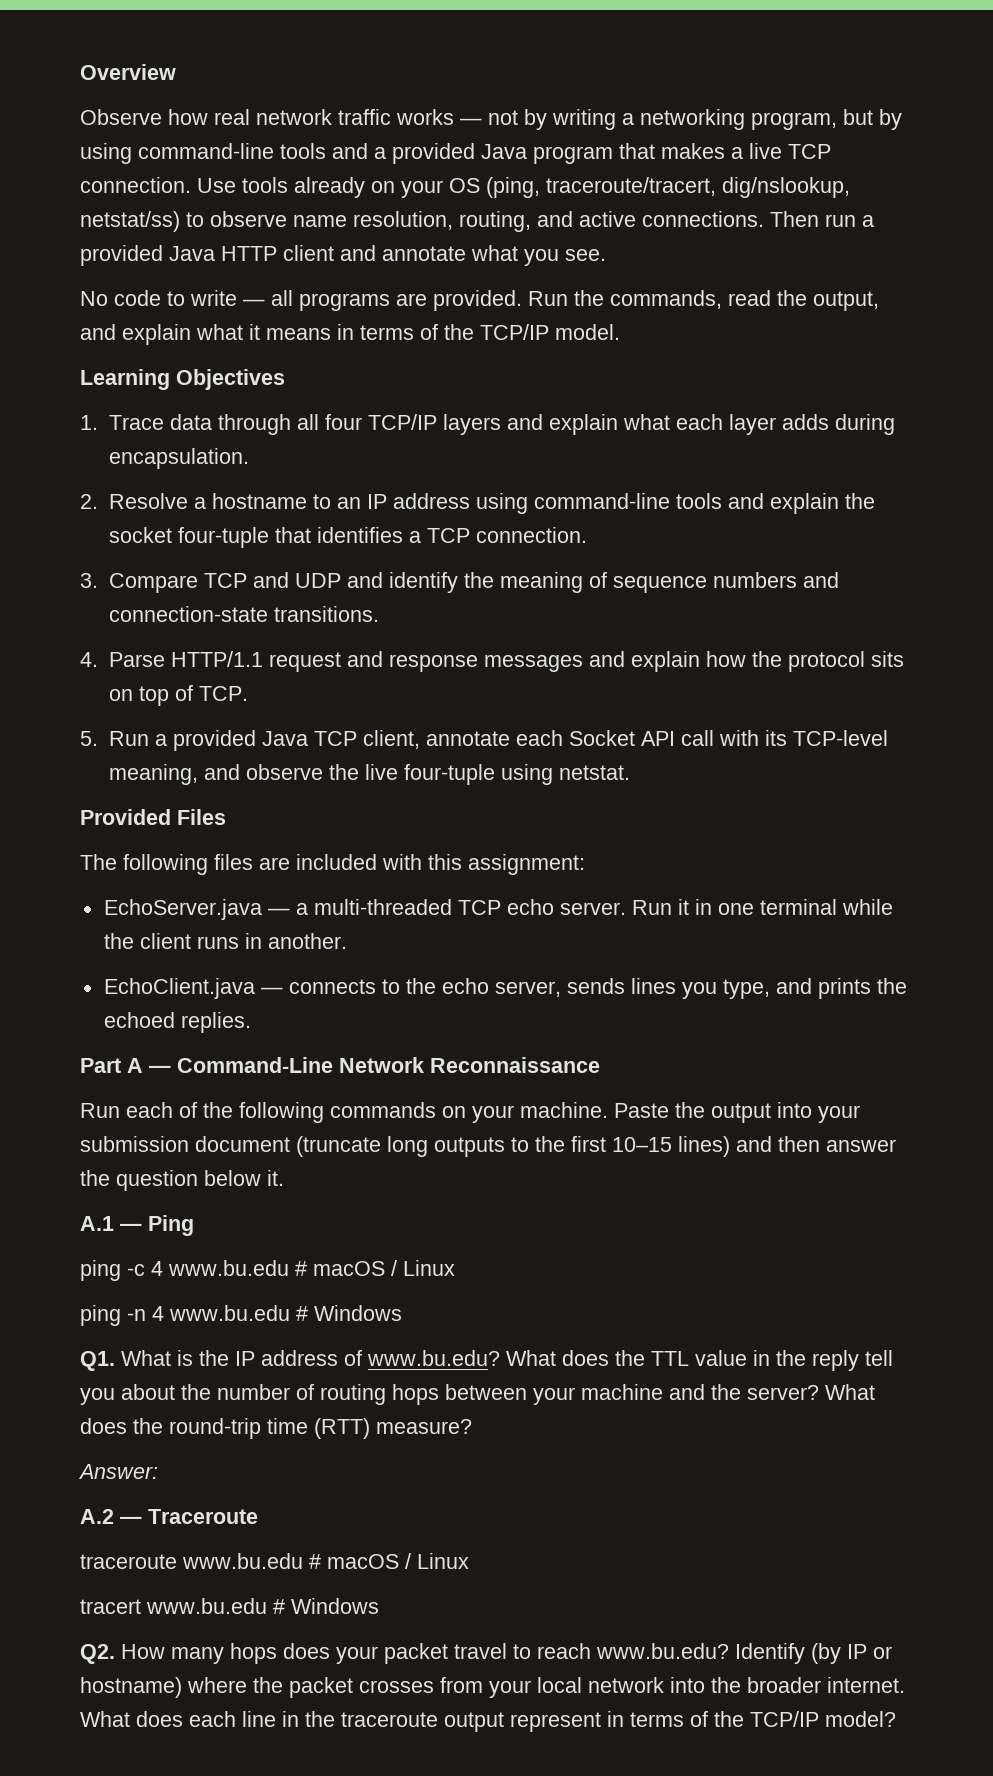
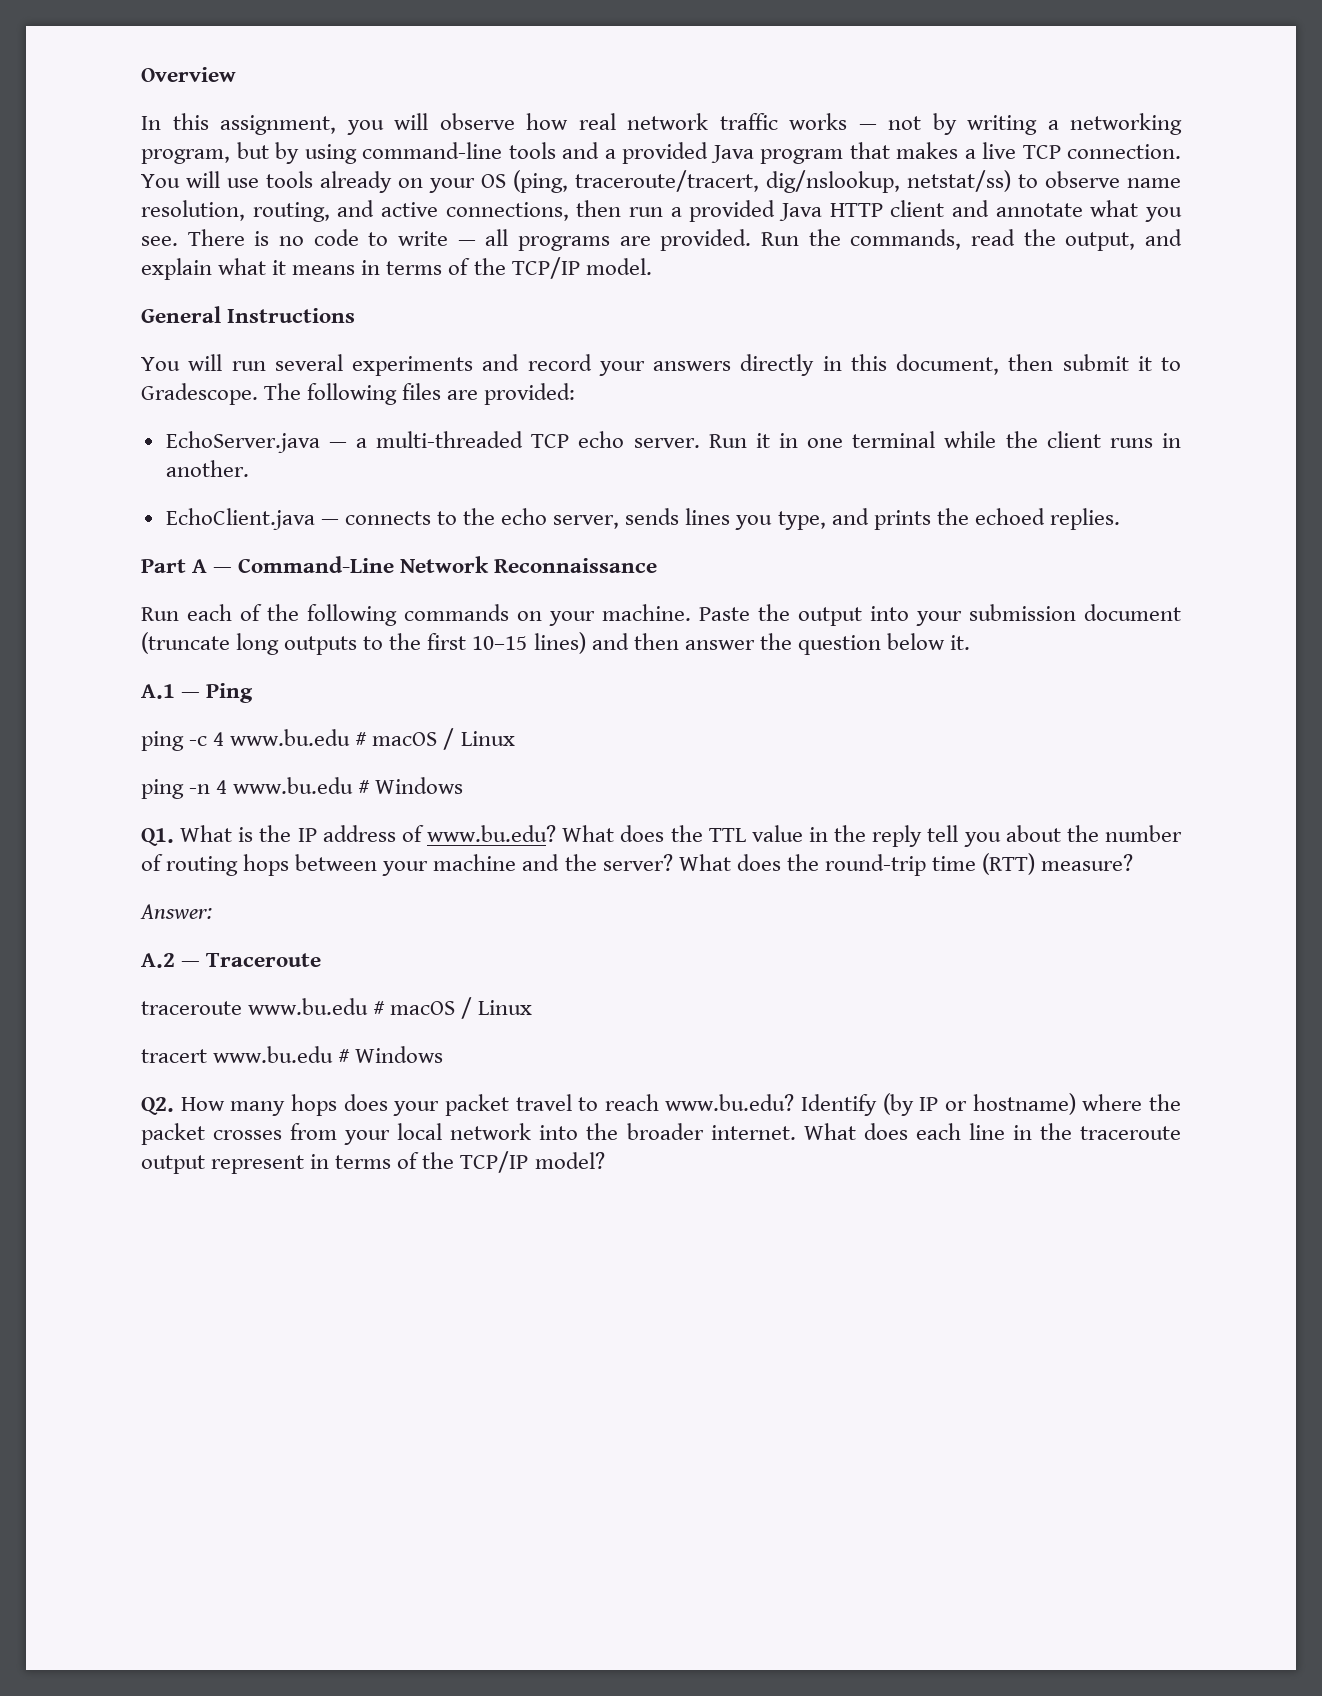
- Observe how real network traffic works — not by writing a networking program, but by using command-line tools and a provided Java program that makes a live TCP connection.
+ In this assignment, you will observe how real network traffic works — not by writing a networking program, but by using command-line tools and a provided Java program that makes a live TCP connection.
- Use tools already on your OS (ping, traceroute/tracert, dig/nslookup, netstat/ss) to observe name resolution, routing, and active connections. Then run a provided Java HTTP client and annotate what you see.
- No code to write — all programs are provided.
+ You will use tools already on your OS (ping, traceroute/tracert, dig/nslookup, netstat/ss) to observe name resolution, routing, and active connections, then run a provided Java HTTP client and annotate what you see. There is no code to write — all programs are provided.
- Learning Objectives
- 1. Trace data through all four TCP/IP layers and explain what each layer adds during encapsulation.
- 2. Resolve a hostname to an IP address using command-line tools and explain the socket four-tuple that identifies a TCP connection.
- 3. Compare TCP and UDP and identify the meaning of sequence numbers and connection-state transitions.
- 4. Parse HTTP/1.1 request and response messages and explain how the protocol sits on top of TCP.
- 5. Run a provided Java TCP client, annotate each Socket API call with its TCP-level meaning, and observe the live four-tuple using netstat.
- Provided Files
- The following files are included with this assignment:
+ General Instructions
+ You will run several experiments and record your answers directly in this document, then submit it to Gradescope. The following files are provided:

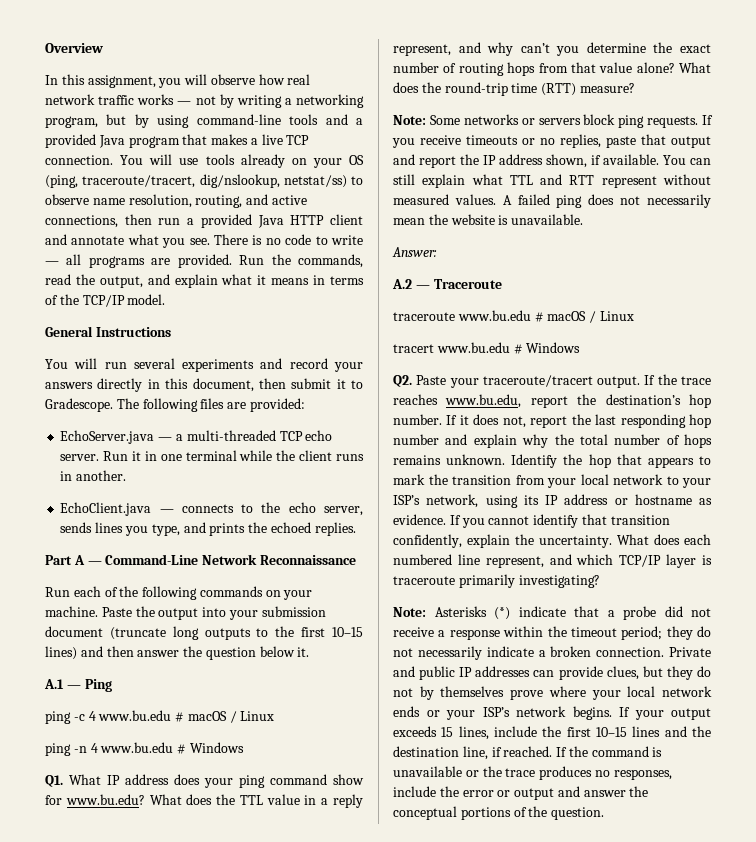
- Q1. What is the IP address of www.bu.edu?
+ Q1. What IP address does your ping command show for www.bu.edu?
- What does the TTL value in the reply tell you about the number of routing hops between your machine and the server?
+ What does the TTL value in a reply represent, and why can’t you determine the exact number of routing hops from that value alone?
+ Note: Some networks or servers block ping requests. If you receive timeouts or no replies, paste that output and report the IP address shown, if available. You can still explain what TTL and RTT represent without measured values. A failed ping does not necessarily mean the website is unavailable.
- Q2. How many hops does your packet travel to reach www.bu.edu? Identify (by IP or hostname) where the packet crosses from your local network into the broader internet. What does each line in the traceroute output represent in terms of the TCP/IP model?
+ Q2. Paste your traceroute/tracert output. If the trace reaches www.bu.edu, report the destination’s hop number. If it does not, report the last responding hop number and explain why the total number of hops remains unknown. Identify the hop that appears to mark the transition from your local network to your ISP’s network, using its IP address or hostname as evidence. If you cannot identify that transition confidently, explain the uncertainty. What does each numbered line represent, and which TCP/IP layer is traceroute primarily investigating?
+ Note: Asterisks (*) indicate that a probe did not receive a response within the timeout period; they do not necessarily indicate a broken connection. Private and public IP addresses can provide clues, but they do not by themselves prove where your local network ends or your ISP’s network begins. If your output exceeds 15 lines, include the first 10–15 lines and the destination line, if reached. If the command is unavailable or the trace produces no responses, include the error or output and answer the conceptual portions of the question.

